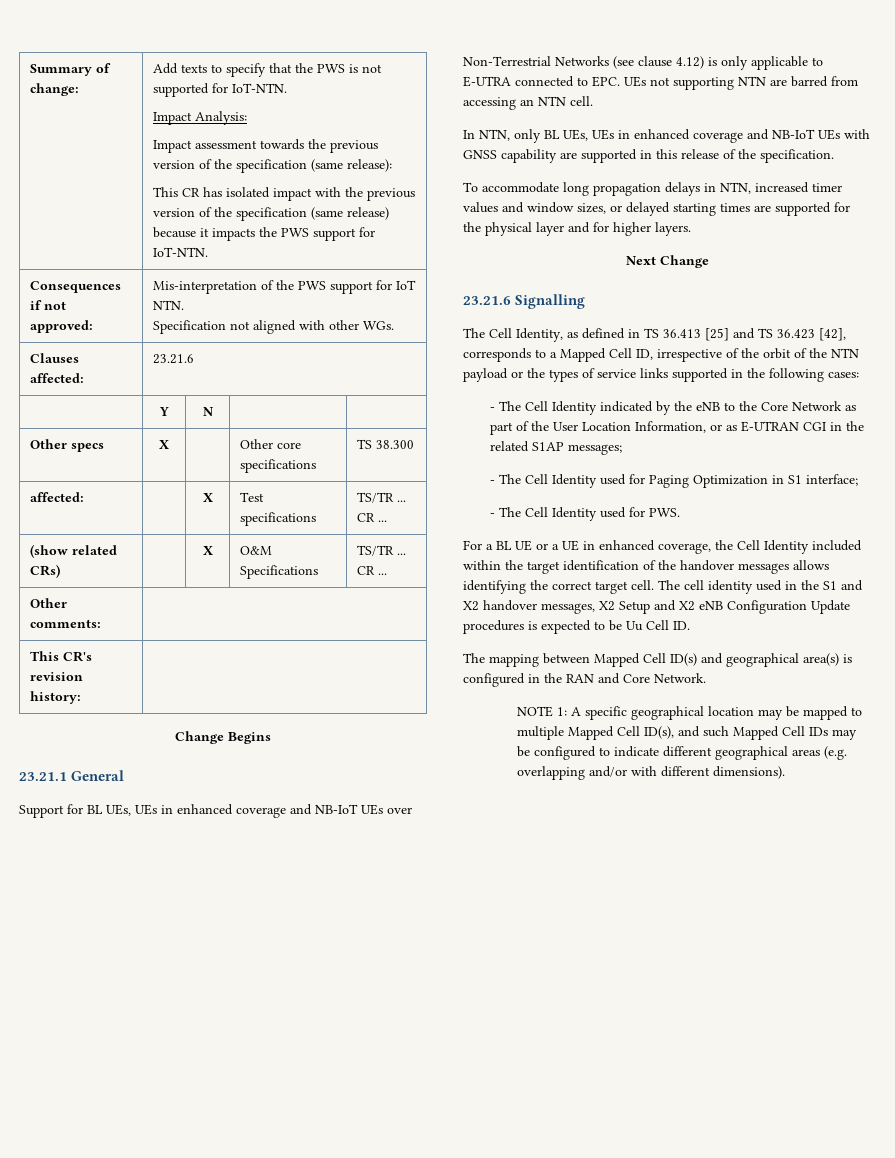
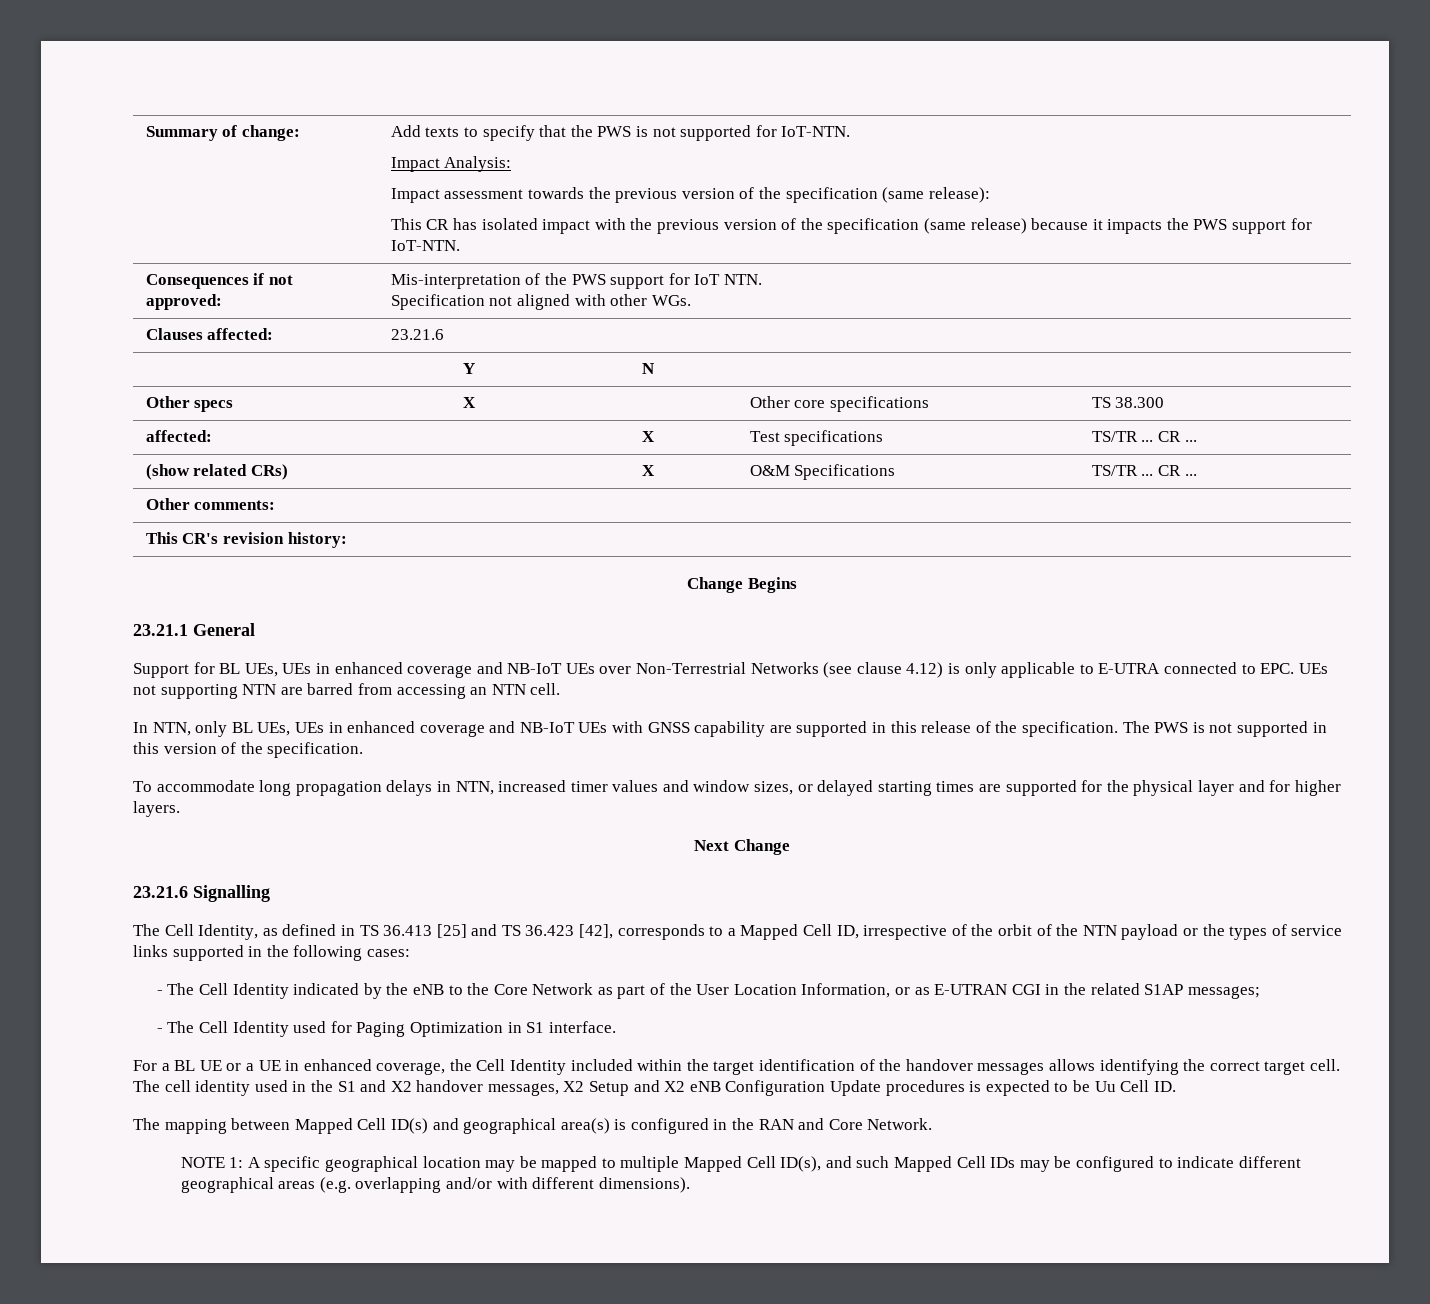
+ The PWS is not supported in this version of the specification.
- - The Cell Identity used for Paging Optimization in S1 interface;
- - The Cell Identity used for PWS.
+ - The Cell Identity used for Paging Optimization in S1 interface.

